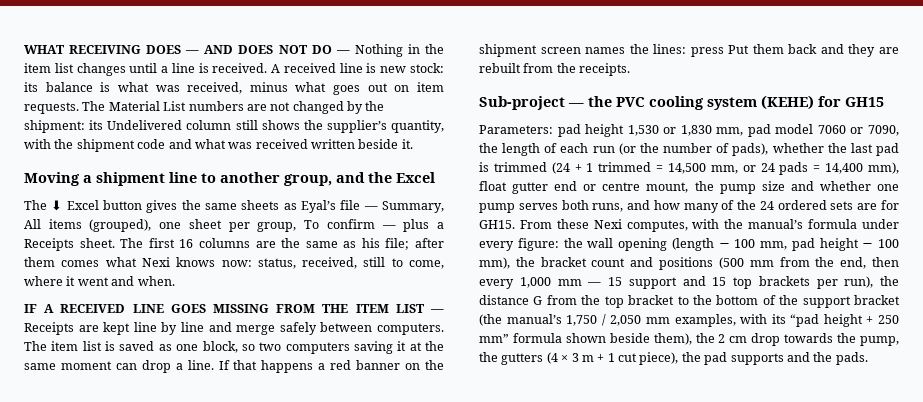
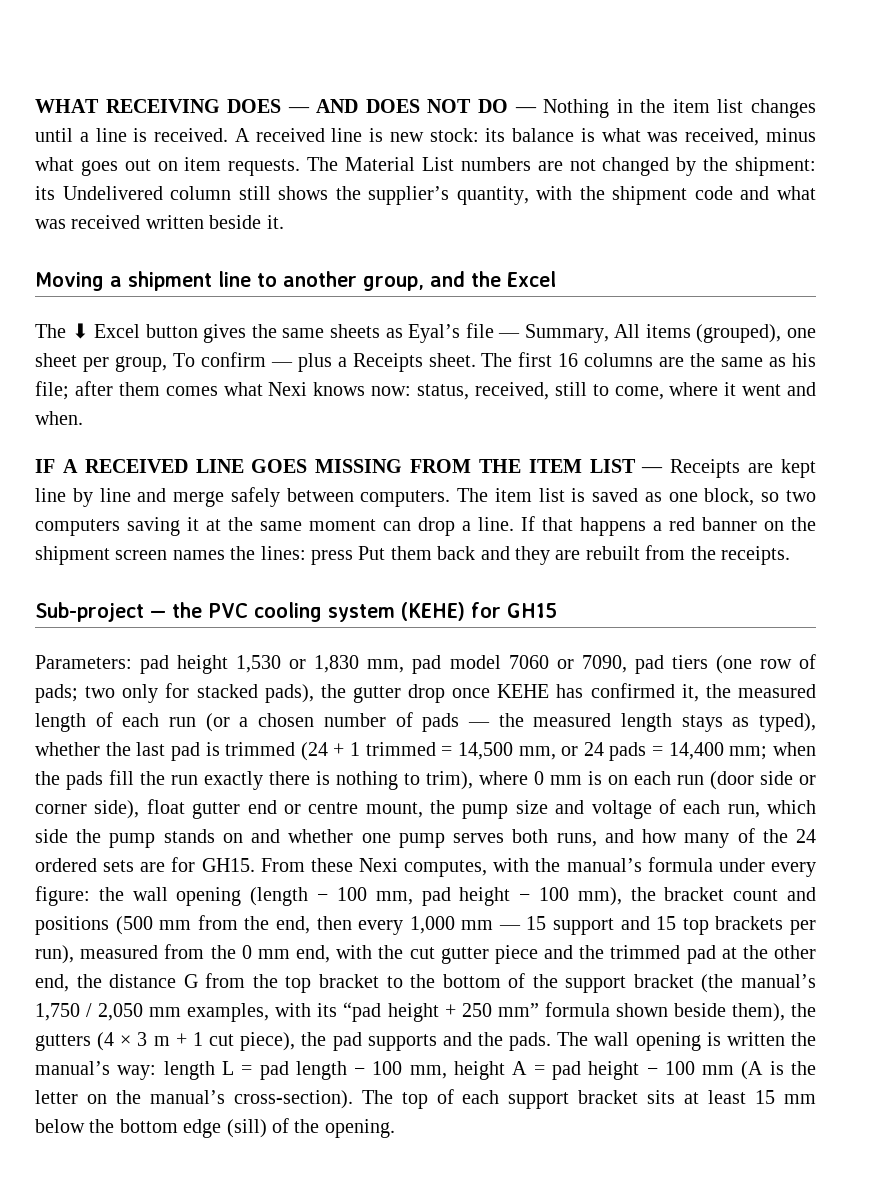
- pad height 1,530 or 1,830 mm, pad model 7060 or 7090, the length of each run (or the number of pads), whether the last pad is trimmed (24 + 1 trimmed = 14,500 mm, or 24 pads = 14,400 mm), float gutter end or centre mount, the pump size and whether one pump serves both runs, and how many of the 24 ordered sets are for GH15.
+ pad height 1,530 or 1,830 mm, pad model 7060 or 7090, pad tiers (one row of pads; two only for stacked pads), the gutter drop once KEHE has confirmed it, the measured length of each run (or a chosen number of pads — the measured length stays as typed), whether the last pad is trimmed (24 + 1 trimmed = 14,500 mm, or 24 pads = 14,400 mm; when the pads fill the run exactly there is nothing to trim), where 0 mm is on each run (door side or corner side), float gutter end or centre mount, the pump size and voltage of each run, which side the pump stands on and whether one pump serves both runs, and how many of the 24 ordered sets are for GH15.
- the wall opening (length − 100 mm, pad height − 100 mm), the bracket count and positions (500 mm from the end, then every 1,000 mm — 15 support and 15 top brackets per run), the distance G from the top bracket to the bottom of the support bracket (the manual’s 1,750 / 2,050 mm examples, with its “pad height + 250 mm” formula shown beside them), the 2 cm drop towards the pump, the gutters (4 × 3 m + 1 cut piece), the pad supports and the pads.
+ the wall opening (length − 100 mm, pad height − 100 mm), the bracket count and positions (500 mm from the end, then every 1,000 mm — 15 support and 15 top brackets per run), measured from the 0 mm end, with the cut gutter piece and the trimmed pad at the other end, the distance G from the top bracket to the bottom of the support bracket (the manual’s 1,750 / 2,050 mm examples, with its “pad height + 250 mm” formula shown beside them), the gutters (4 × 3 m + 1 cut piece), the pad supports and the pads.
+ The wall opening is written the manual’s way: length L = pad length − 100 mm, height A = pad height − 100 mm (A is the letter on the manual’s cross-section). The top of each support bracket sits at least 15 mm below the bottom edge (sill) of the opening.

